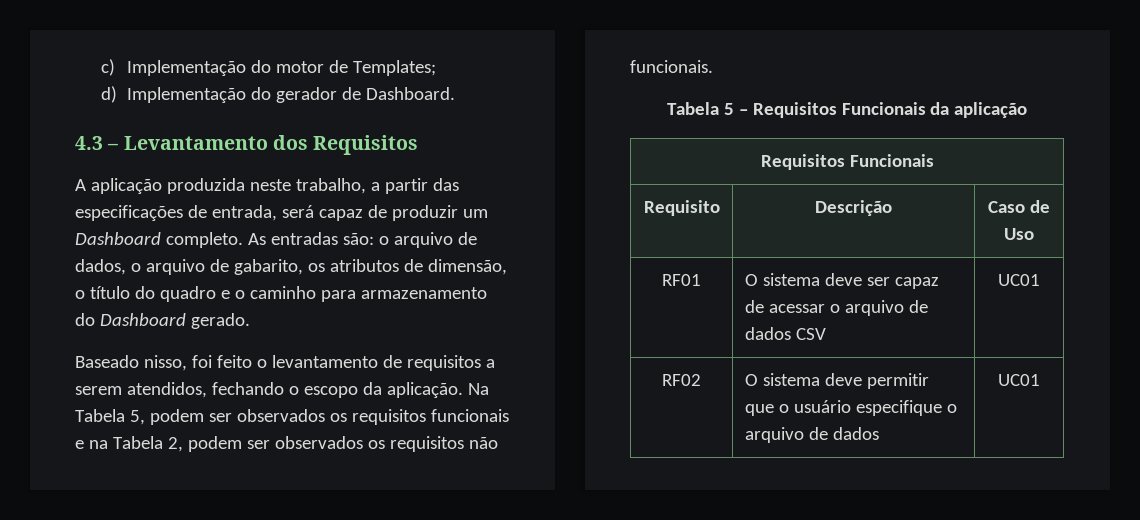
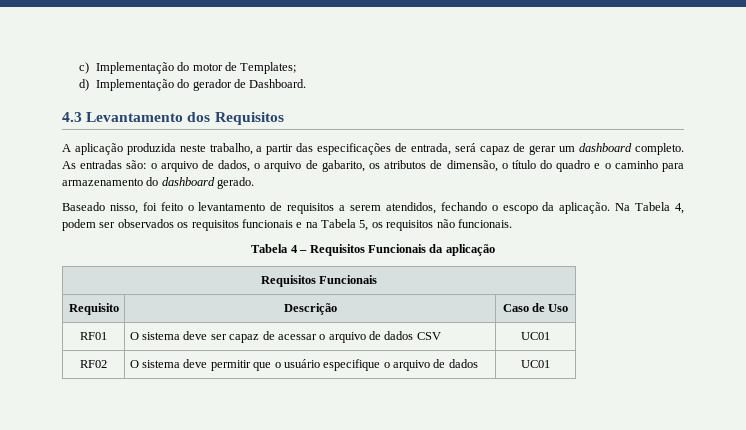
- 4.3 – Levantamento dos Requisitos
+ 4.3 Levantamento dos Requisitos
- A aplicação produzida neste trabalho, a partir das especificações de entrada, será capaz de produzir um Dashboard completo.
+ A aplicação produzida neste trabalho, a partir das especificações de entrada, será capaz de gerar um dashboard completo.
- As entradas são: o arquivo de dados, o arquivo de gabarito, os atributos de dimensão, o título do quadro e o caminho para armazenamento do Dashboard gerado.
+ As entradas são: o arquivo de dados, o arquivo de gabarito, os atributos de dimensão, o título do quadro e o caminho para armazenamento do dashboard gerado.
- Na Tabela 5, podem ser observados os requisitos funcionais e na Tabela 2, podem ser observados os requisitos não funcionais.
+ Na Tabela 4, podem ser observados os requisitos funcionais e na Tabela 5, os requisitos não funcionais.
- Tabela 5 – Requisitos Funcionais da aplicação
+ Tabela 4 – Requisitos Funcionais da aplicação

